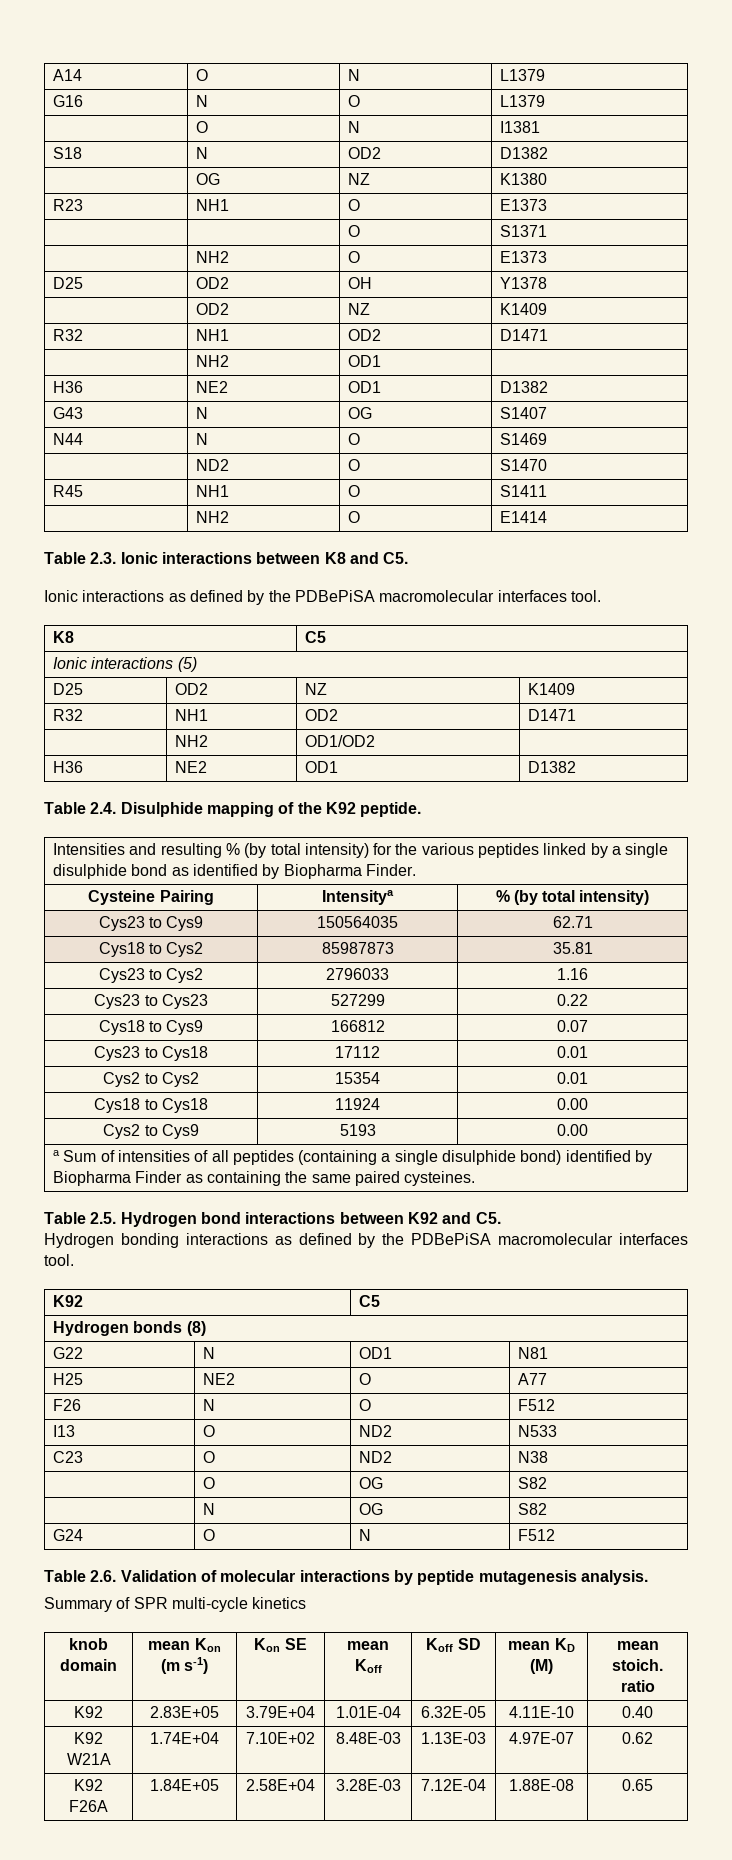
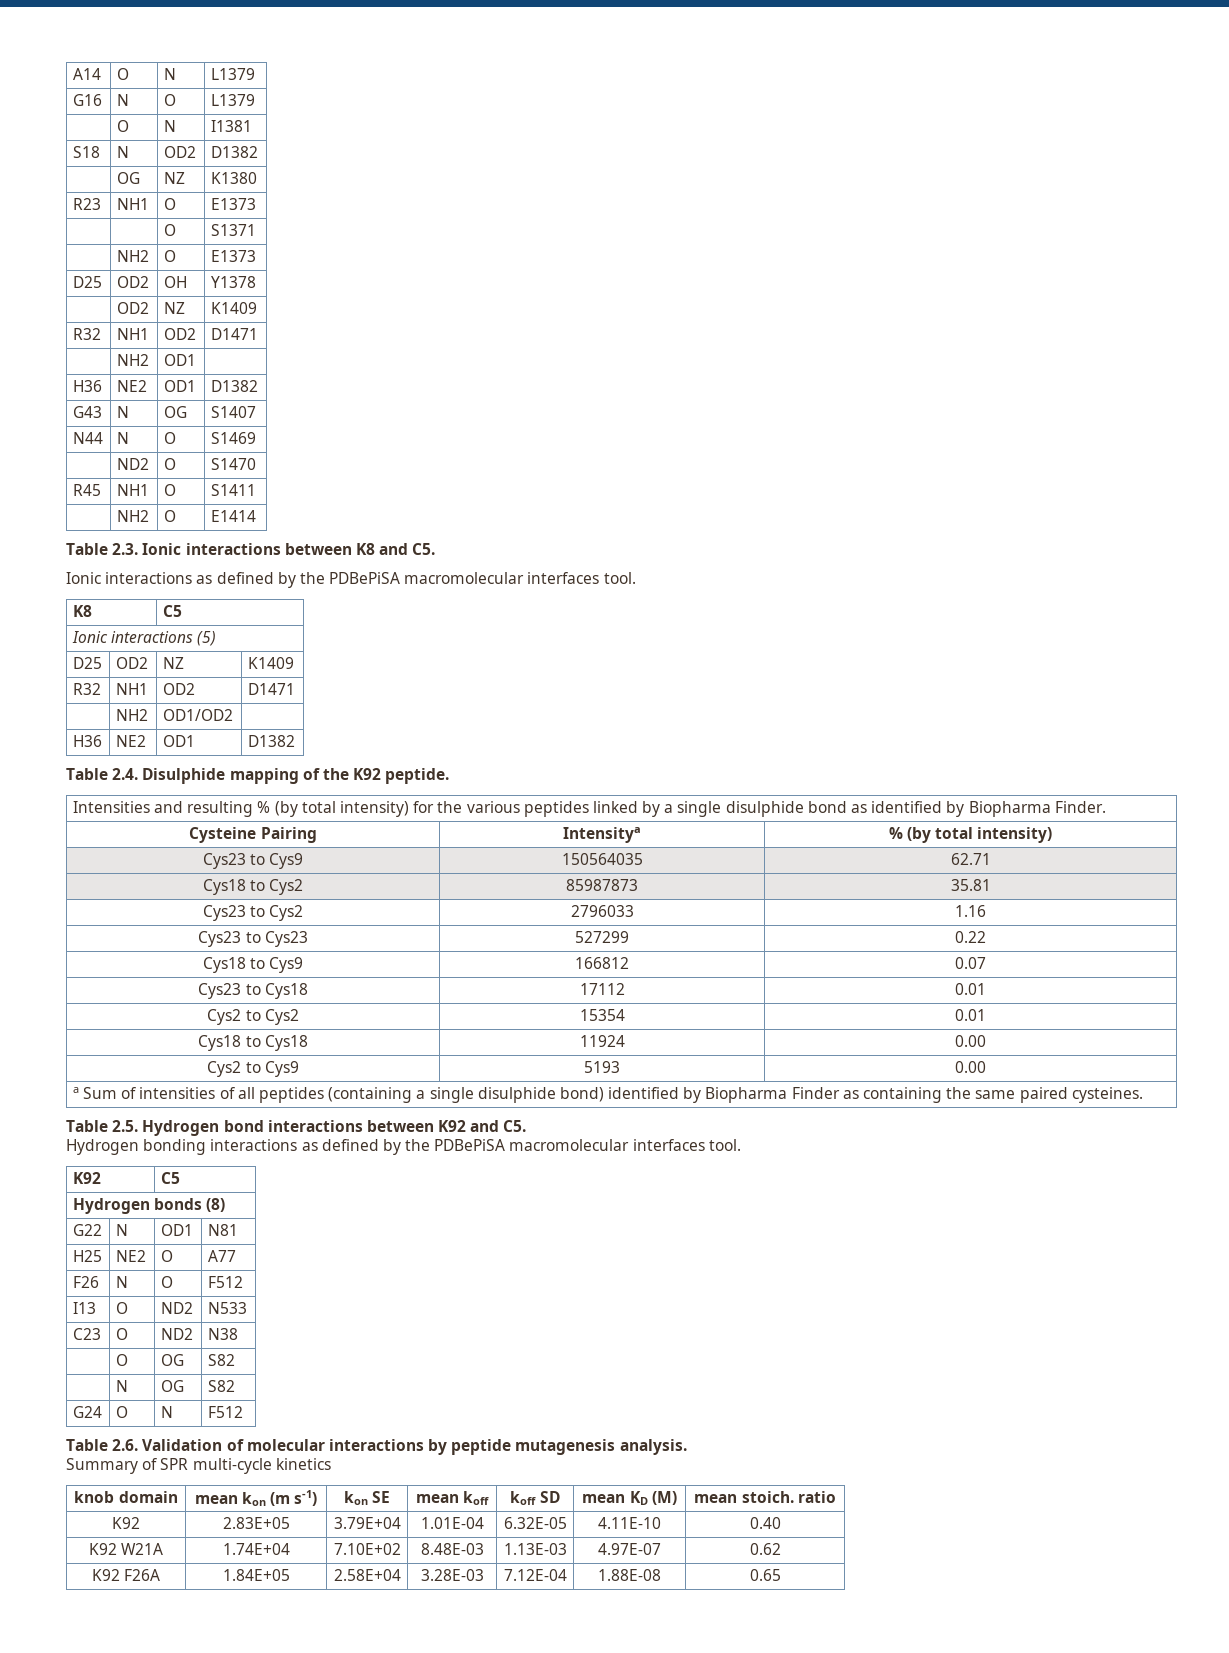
- knob domain | mean Kon (m s-1) | Kon SE | mean Koff | Koff SD | mean KD (M) | mean stoich. ratio
+ knob domain | mean kon (m s-1) | kon SE | mean koff | koff SD | mean KD (M) | mean stoich. ratio

